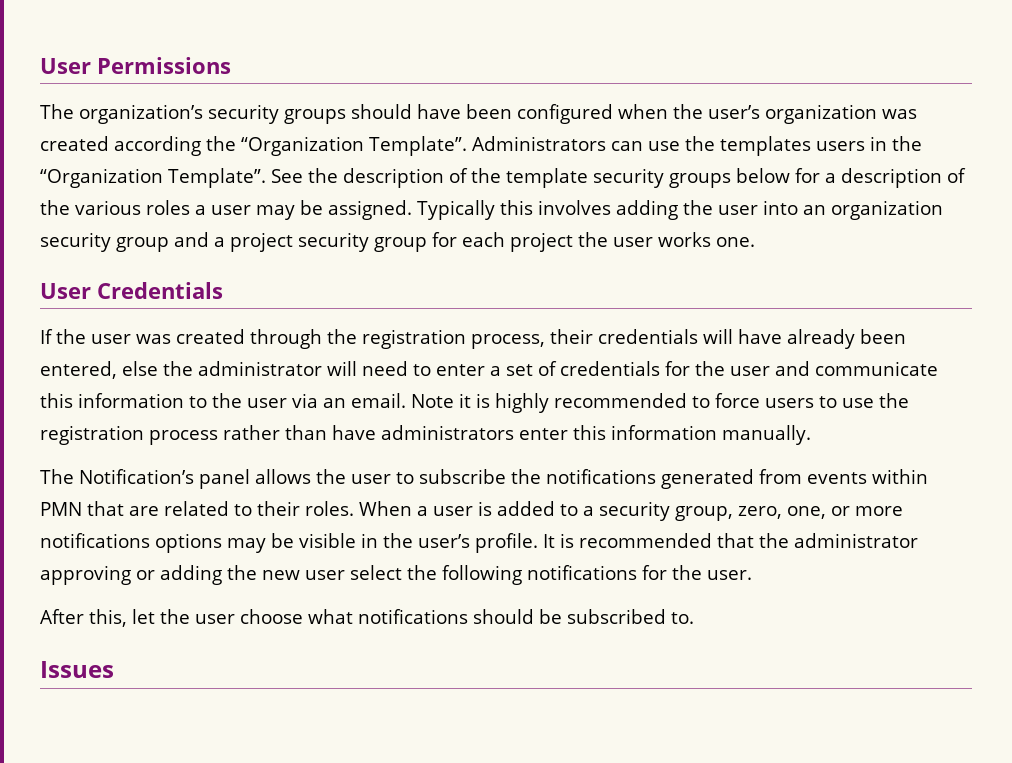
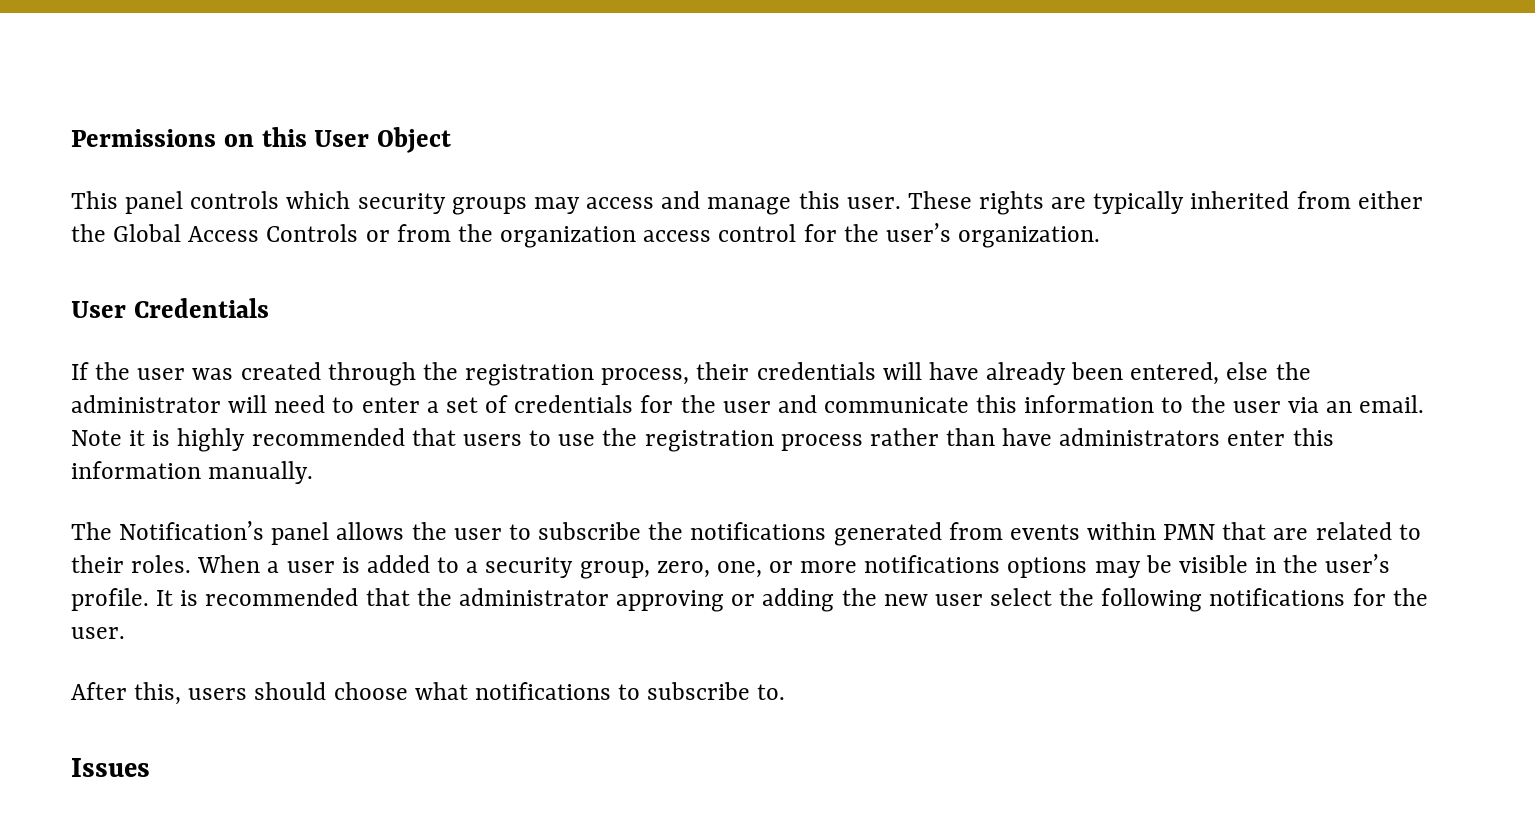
- User Permissions
- The organization’s security groups should have been configured when the user’s organization was created according the “Organization Template”. Administrators can use the templates users in the “Organization Template”. See the description of the template security groups below for a description of the various roles a user may be assigned. Typically this involves adding the user into an organization security group and a project security group for each project the user works one.
+ Permissions on this User Object
+ This panel controls which security groups may access and manage this user. These rights are typically inherited from either the Global Access Controls or from the organization access control for the user’s organization.
- Note it is highly recommended to force users to use the registration process rather than have administrators enter this information manually.
+ Note it is highly recommended that users to use the registration process rather than have administrators enter this information manually.
- After this, let the user choose what notifications should be subscribed to.
+ After this, users should choose what notifications to subscribe to.

